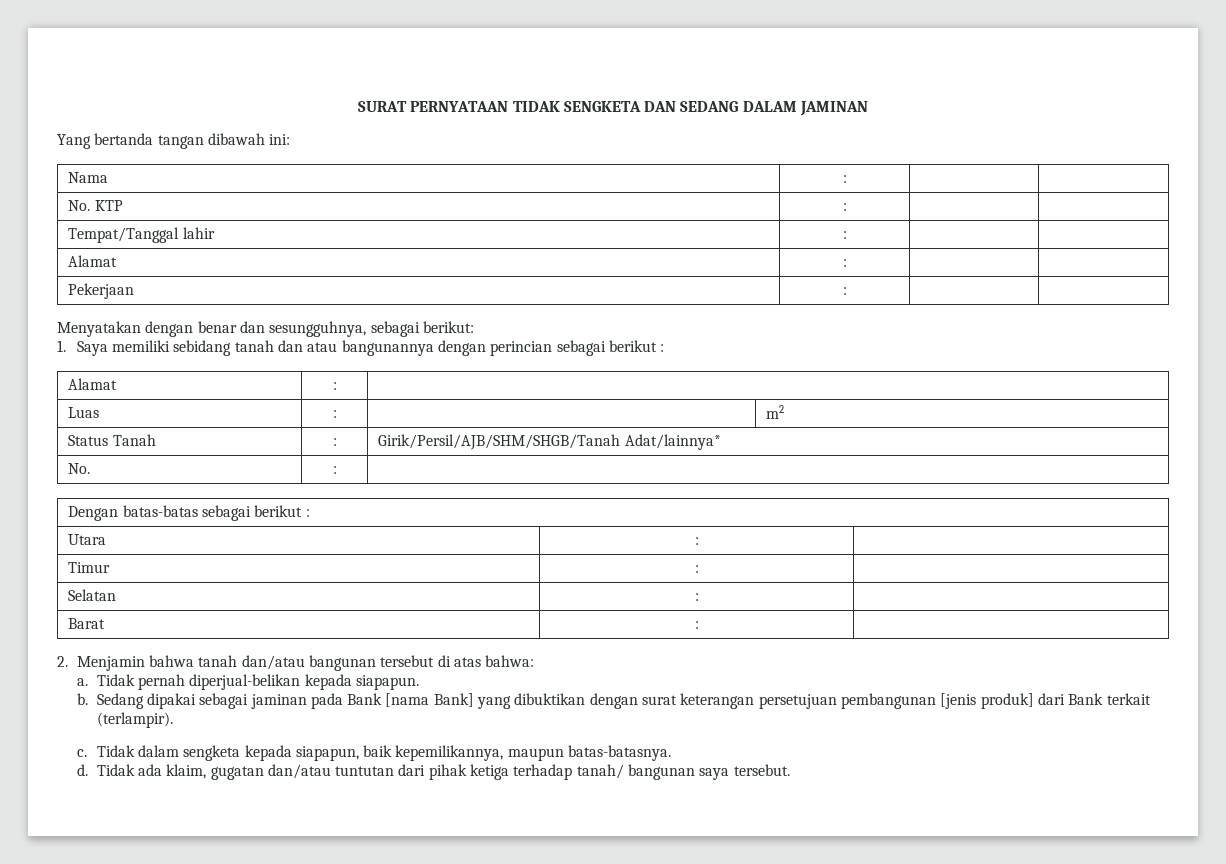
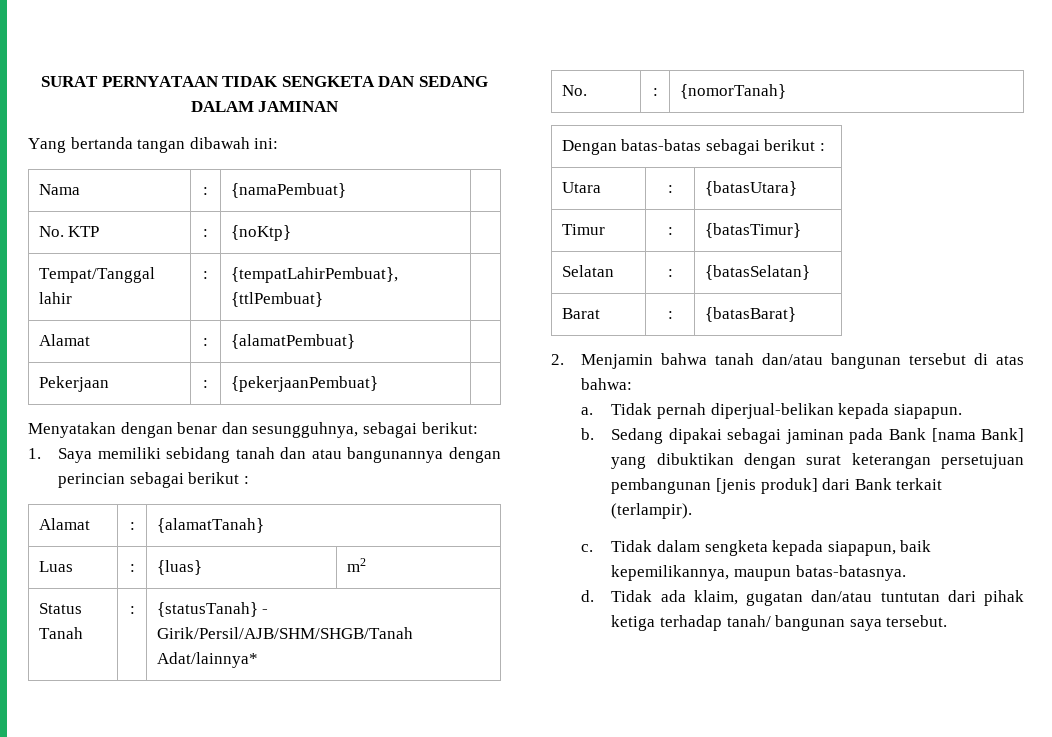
- Nama | : | |
+ Nama | : | {namaPembuat} |
- No. KTP | : | |
+ No. KTP | : | {noKtp} |
- Tempat/Tanggal lahir | : | |
- Alamat | : | |
+ Tempat/Tanggal lahir | : | {tempatLahirPembuat}, {ttlPembuat} |
+ Alamat | : | {alamatPembuat} |
- Pekerjaan | : | |
+ Pekerjaan | : | {pekerjaanPembuat} |
  1. Saya memiliki sebidang tanah dan atau bangunannya dengan perincian sebagai berikut :
- Alamat | : |
+ Alamat | : | {alamatTanah}
- Luas | : | | m2
+ Luas | : | {luas} | m2
- Status Tanah | : | Girik/Persil/AJB/SHM/SHGB/Tanah Adat/lainnya*
+ Status Tanah | : | {statusTanah} - Girik/Persil/AJB/SHM/SHGB/Tanah Adat/lainnya*
- No. | : |
+ No. | : | {nomorTanah}
- Utara | : |
+ Utara | : | {batasUtara}
- Timur | : |
+ Timur | : | {batasTimur}
- Selatan | : |
+ Selatan | : | {batasSelatan}
- Barat | : |
+ Barat | : | {batasBarat}

